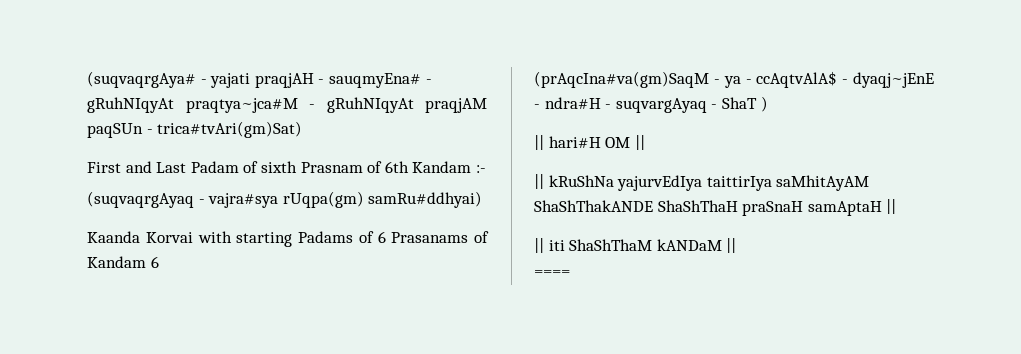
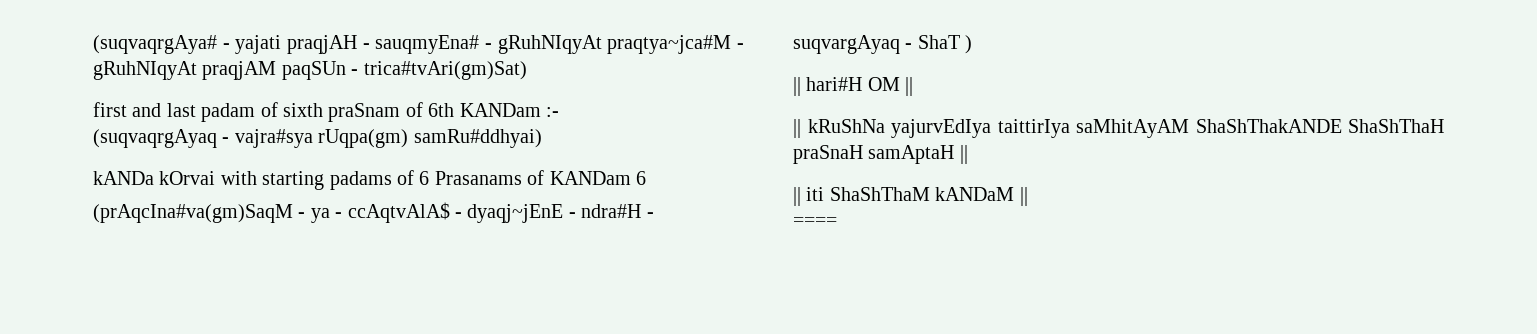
- First and Last Padam of sixth Prasnam of 6th Kandam :-
+ first and last padam of sixth praSnam of 6th KANDam :-
- Kaanda Korvai with starting Padams of 6 Prasanams of Kandam 6
+ kANDa kOrvai with starting padams of 6 Prasanams of KANDam 6

